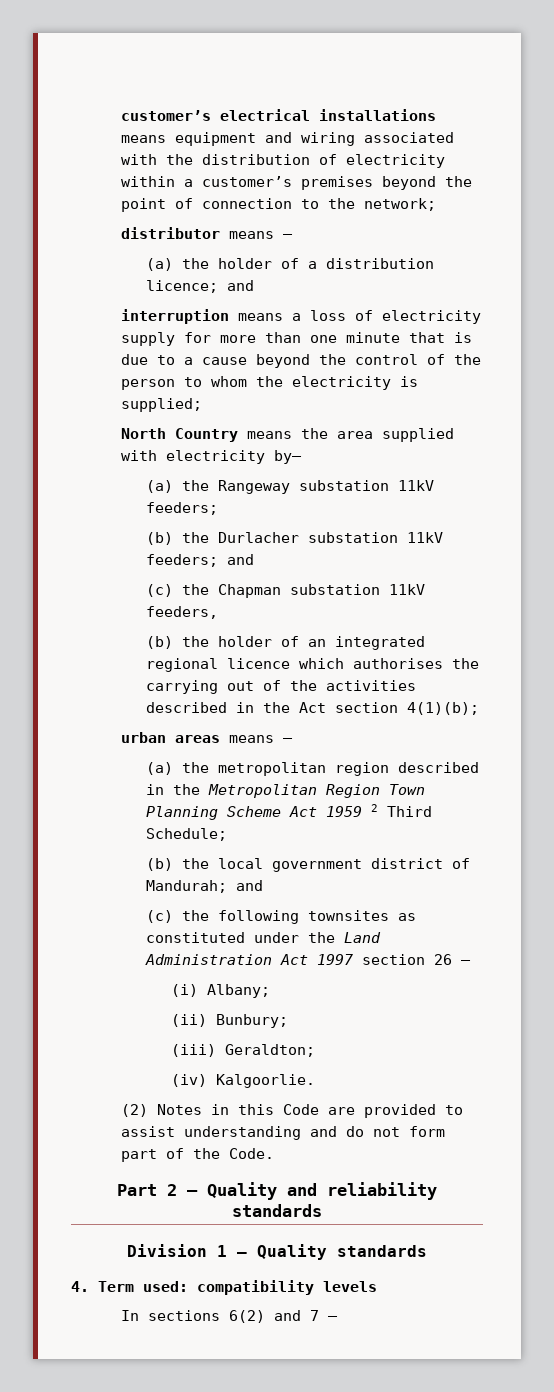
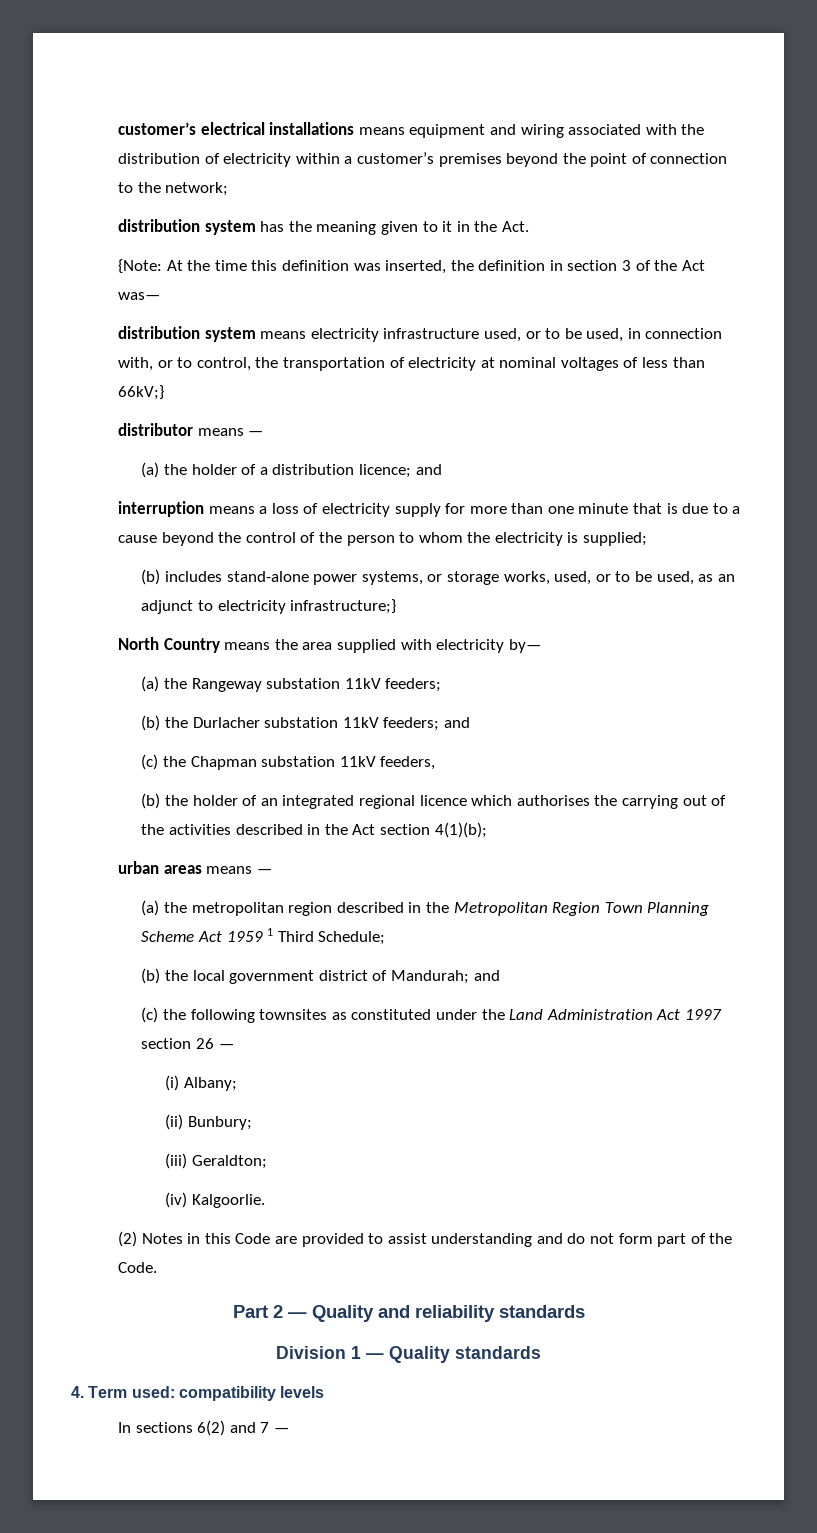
+ distribution system has the meaning given to it in the Act.
+ {Note: At the time this definition was inserted, the definition in section 3 of the Act was—
+ distribution system means electricity infrastructure used, or to be used, in connection with, or to control, the transportation of electricity at nominal voltages of less than 66kV;}
+ (b) includes stand-alone power systems, or storage works, used, or to be used, as an adjunct to electricity infrastructure;}
- (a) the metropolitan region described in the Metropolitan Region Town Planning Scheme Act 1959 2 Third Schedule;
+ (a) the metropolitan region described in the Metropolitan Region Town Planning Scheme Act 1959 1 Third Schedule;

